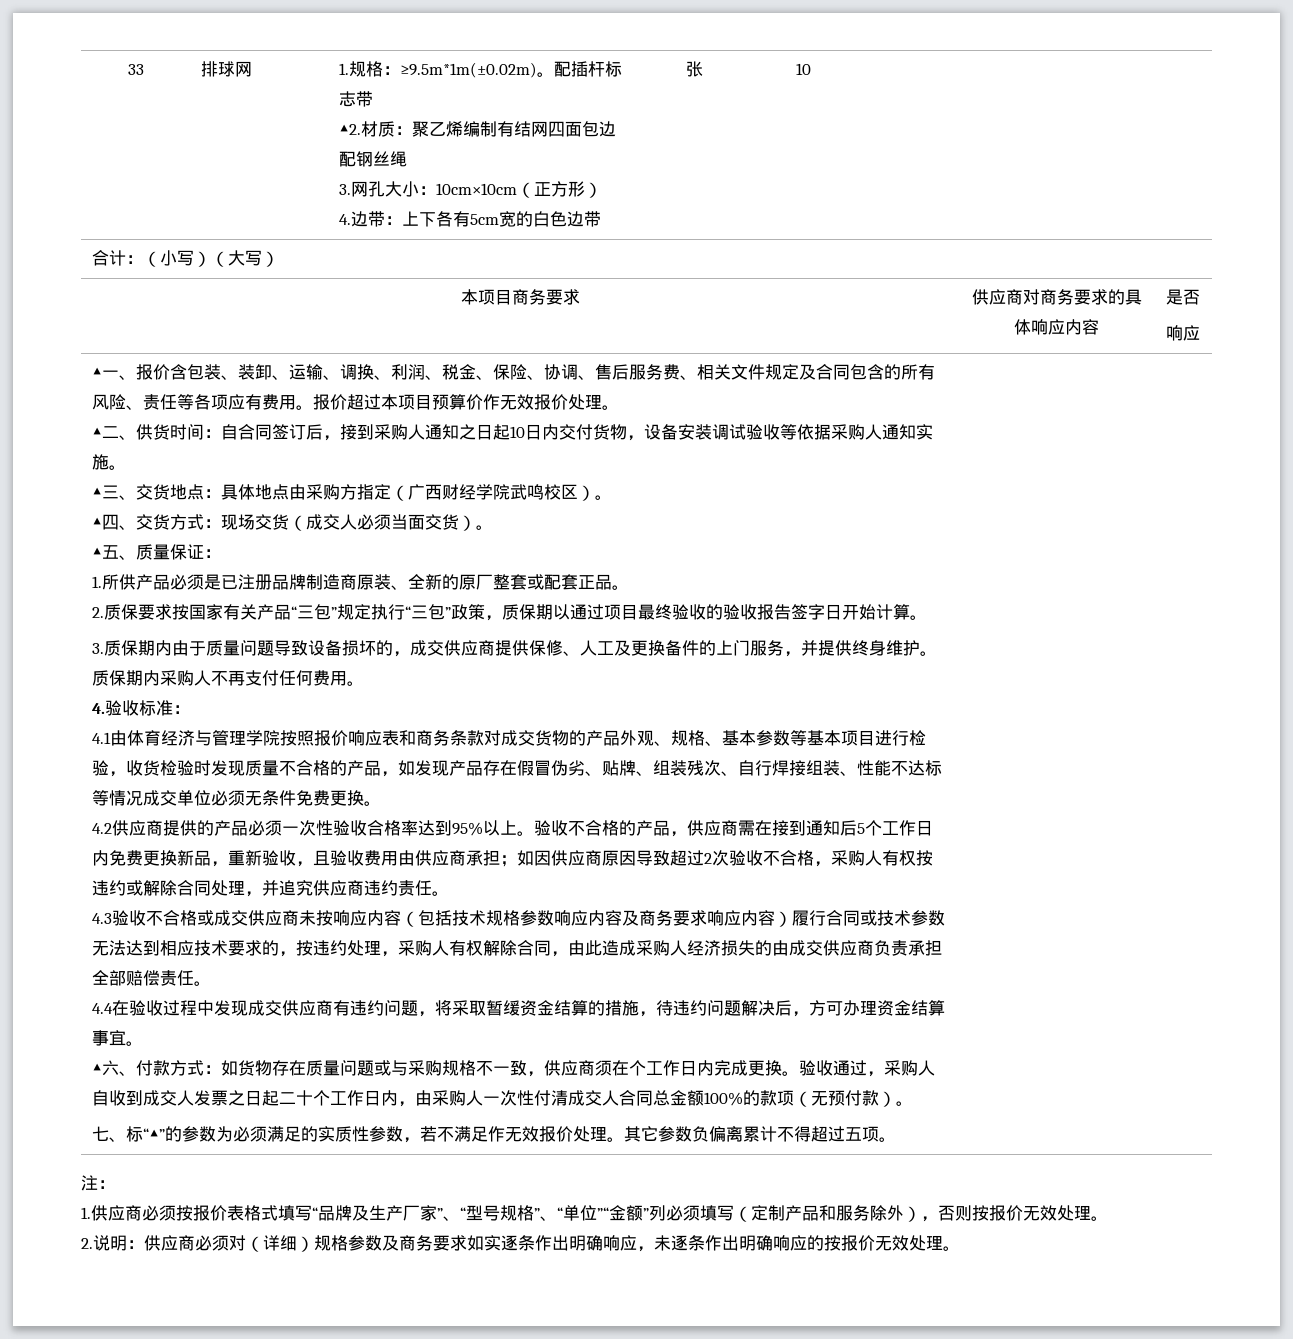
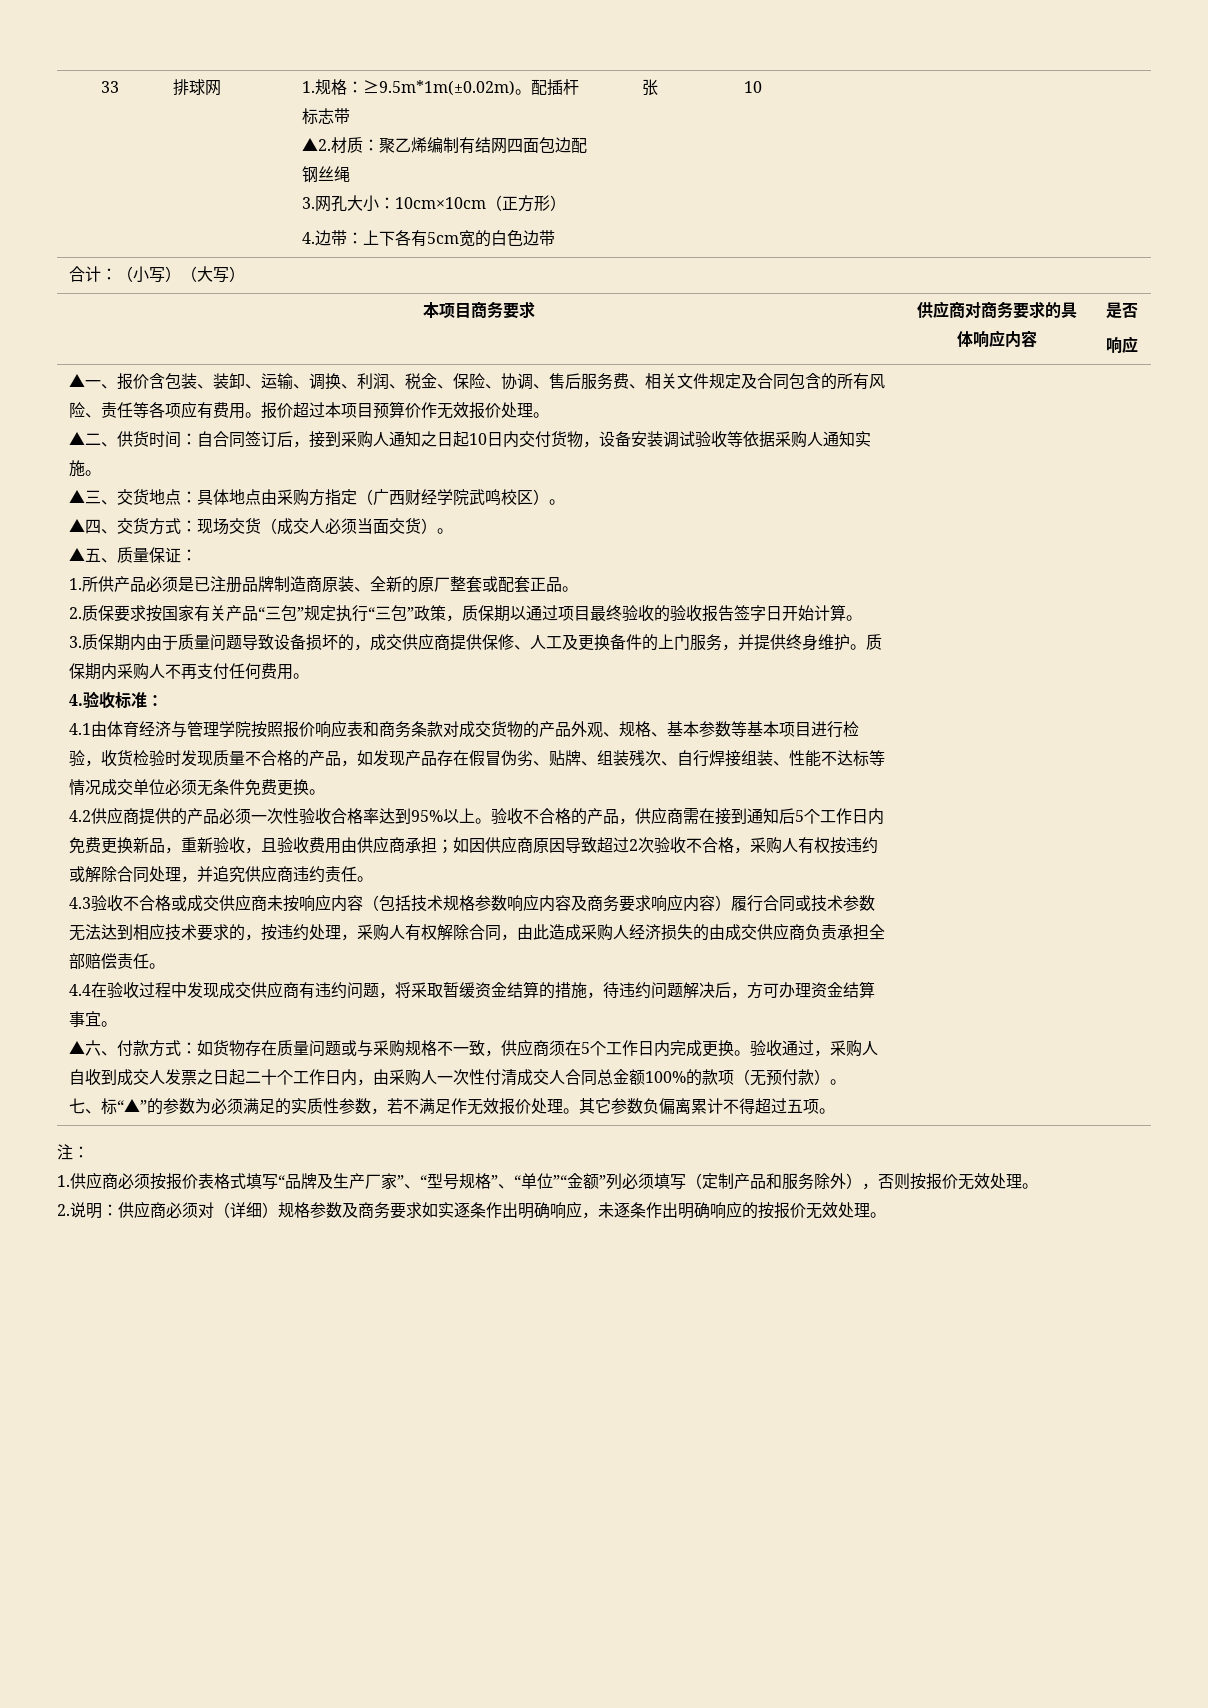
- ▲六、付款方式：如货物存在质量问题或与采购规格不一致，供应商须在个工作日内完成更换。
+ ▲六、付款方式：如货物存在质量问题或与采购规格不一致，供应商须在5个工作日内完成更换。

